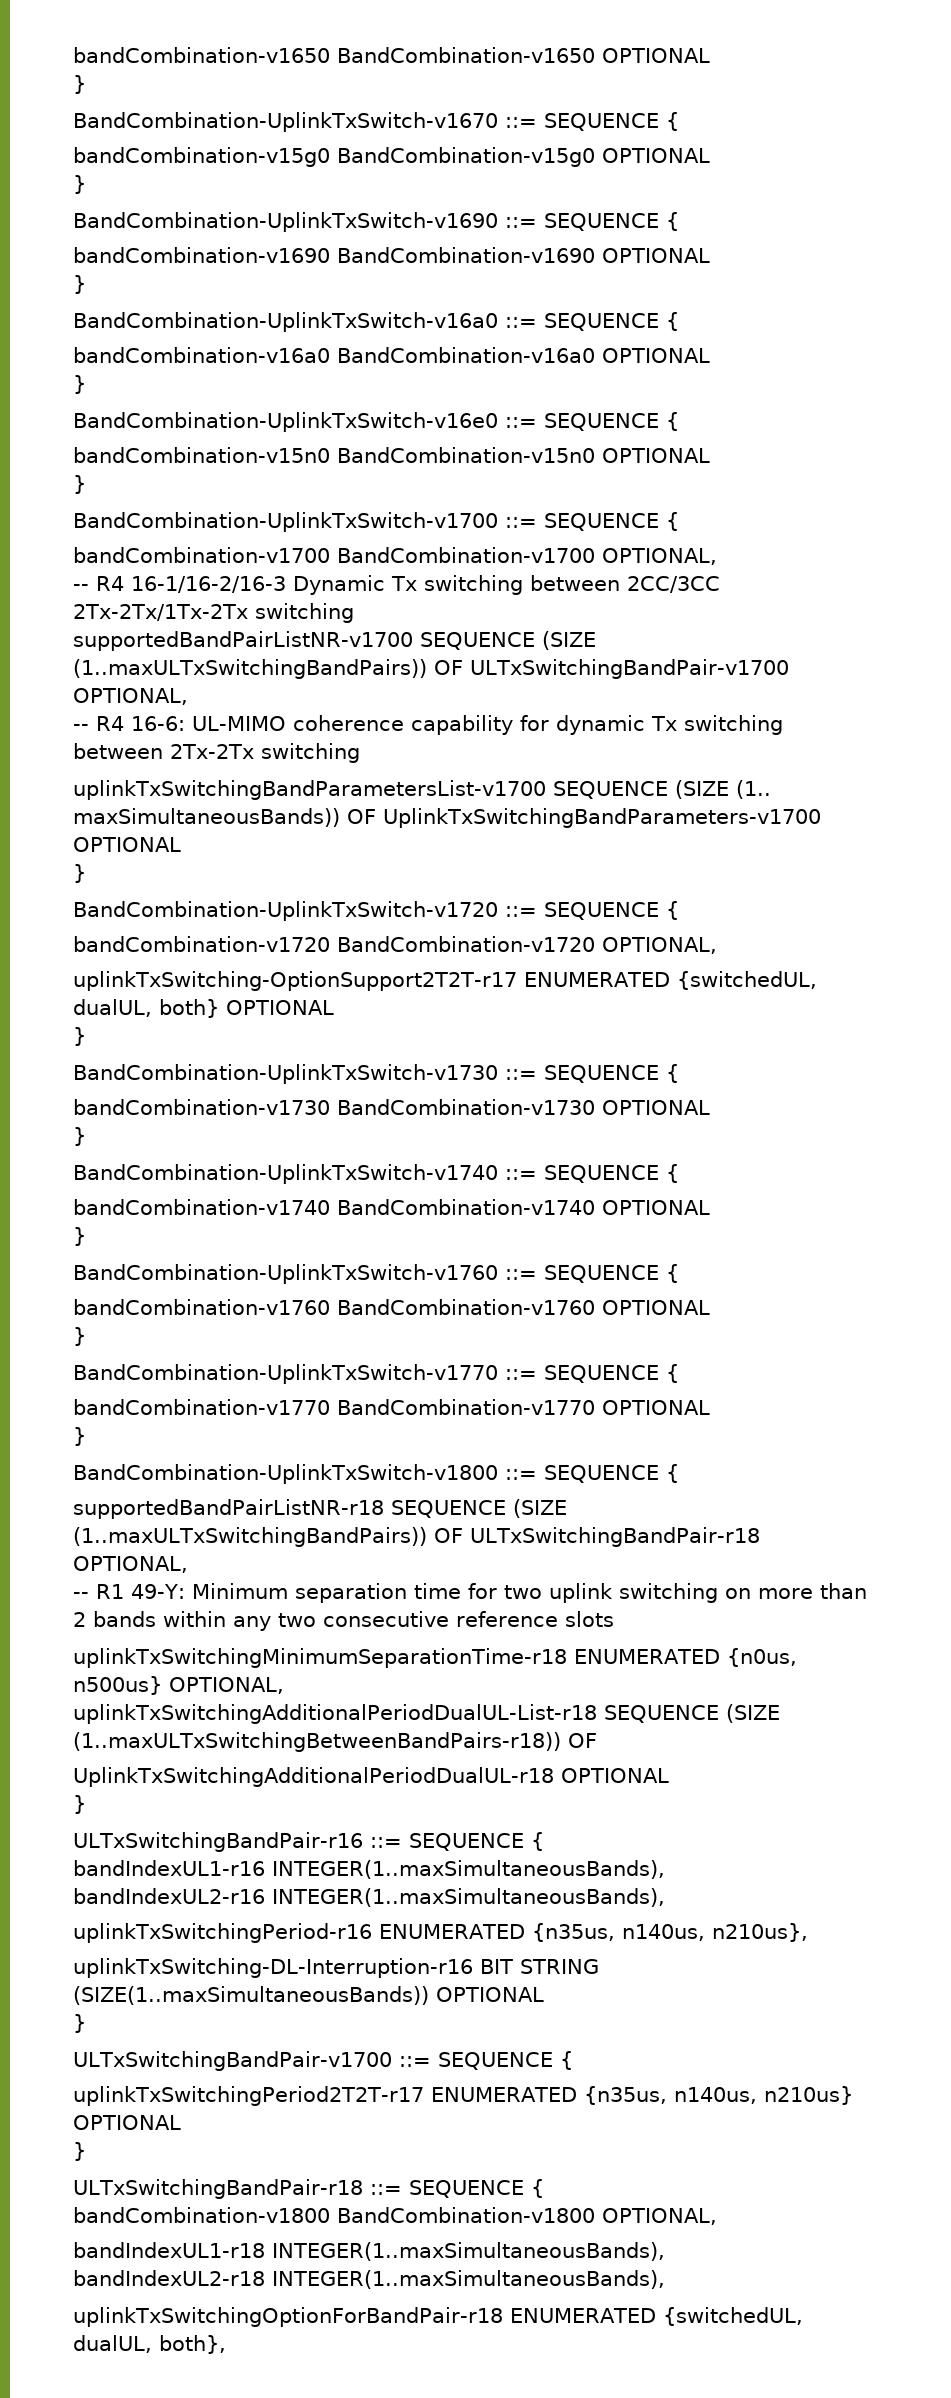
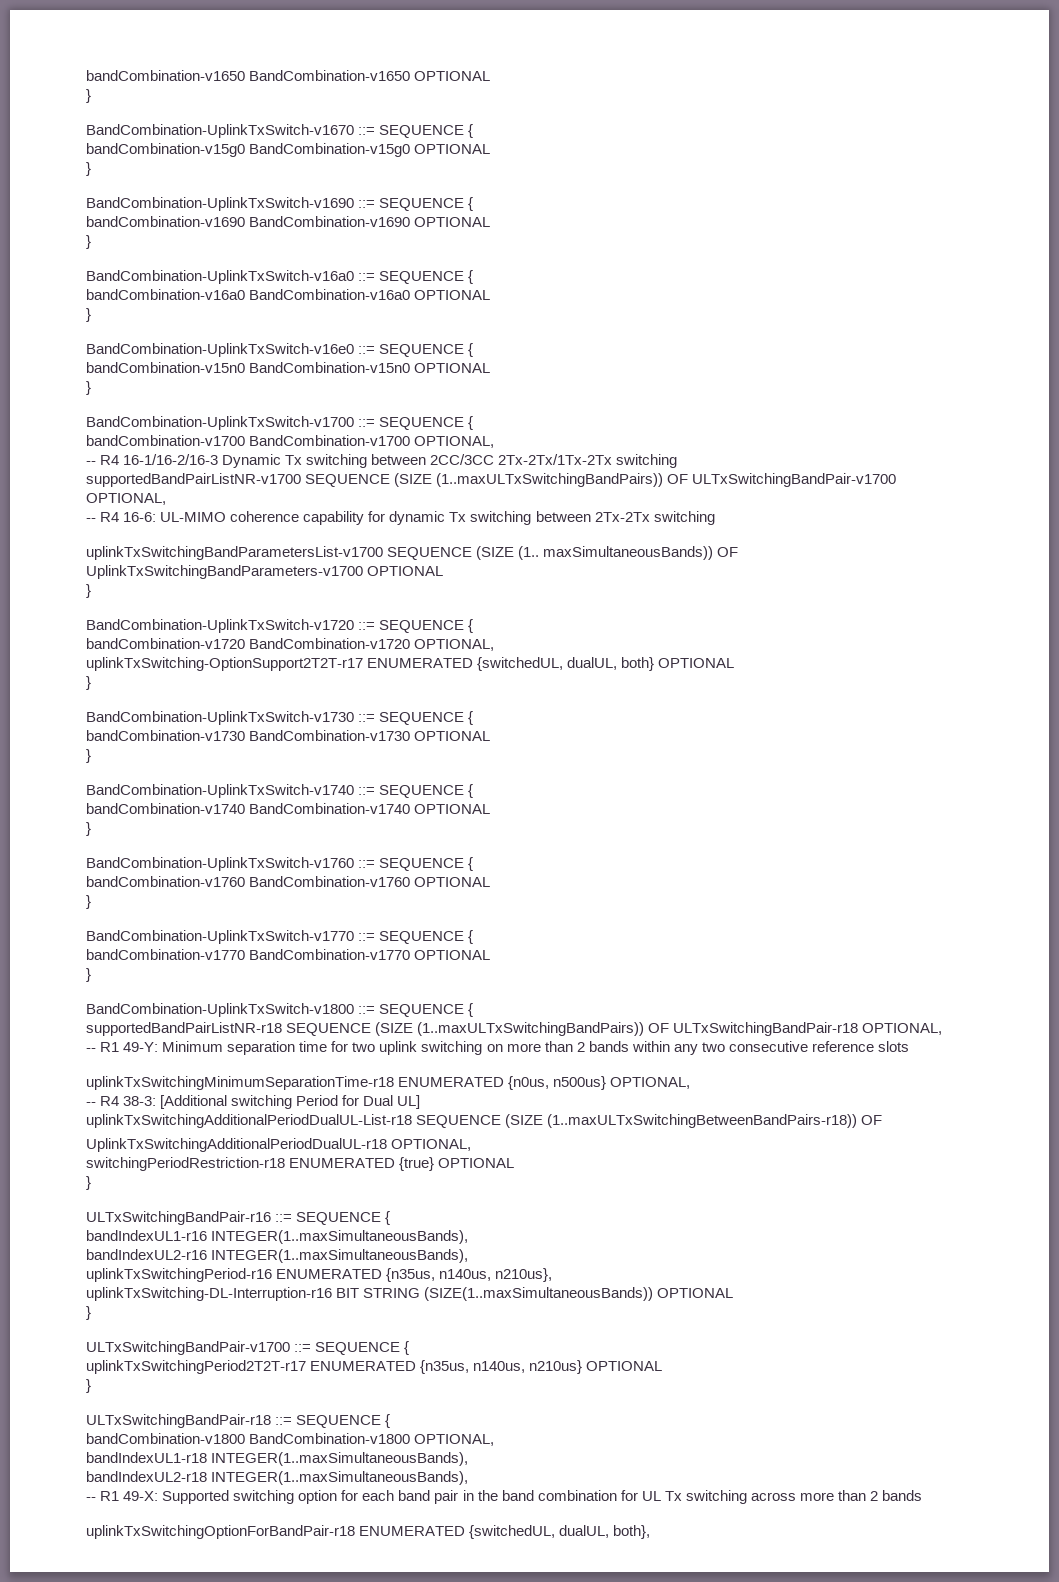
+ -- R4 38-3: [Additional switching Period for Dual UL]
- UplinkTxSwitchingAdditionalPeriodDualUL-r18 OPTIONAL
+ UplinkTxSwitchingAdditionalPeriodDualUL-r18 OPTIONAL,
+ switchingPeriodRestriction-r18 ENUMERATED {true} OPTIONAL
+ -- R1 49-X: Supported switching option for each band pair in the band combination for UL Tx switching across more than 2 bands

